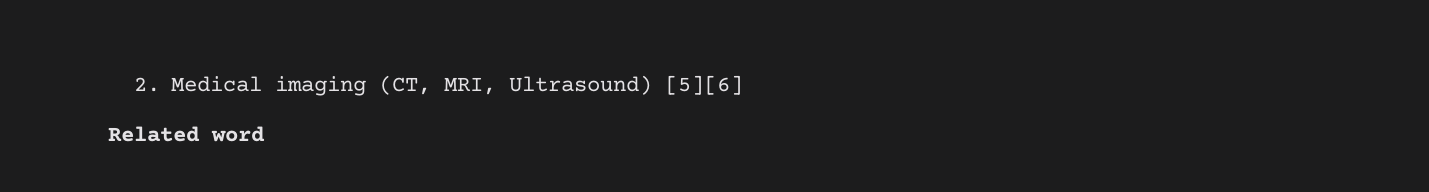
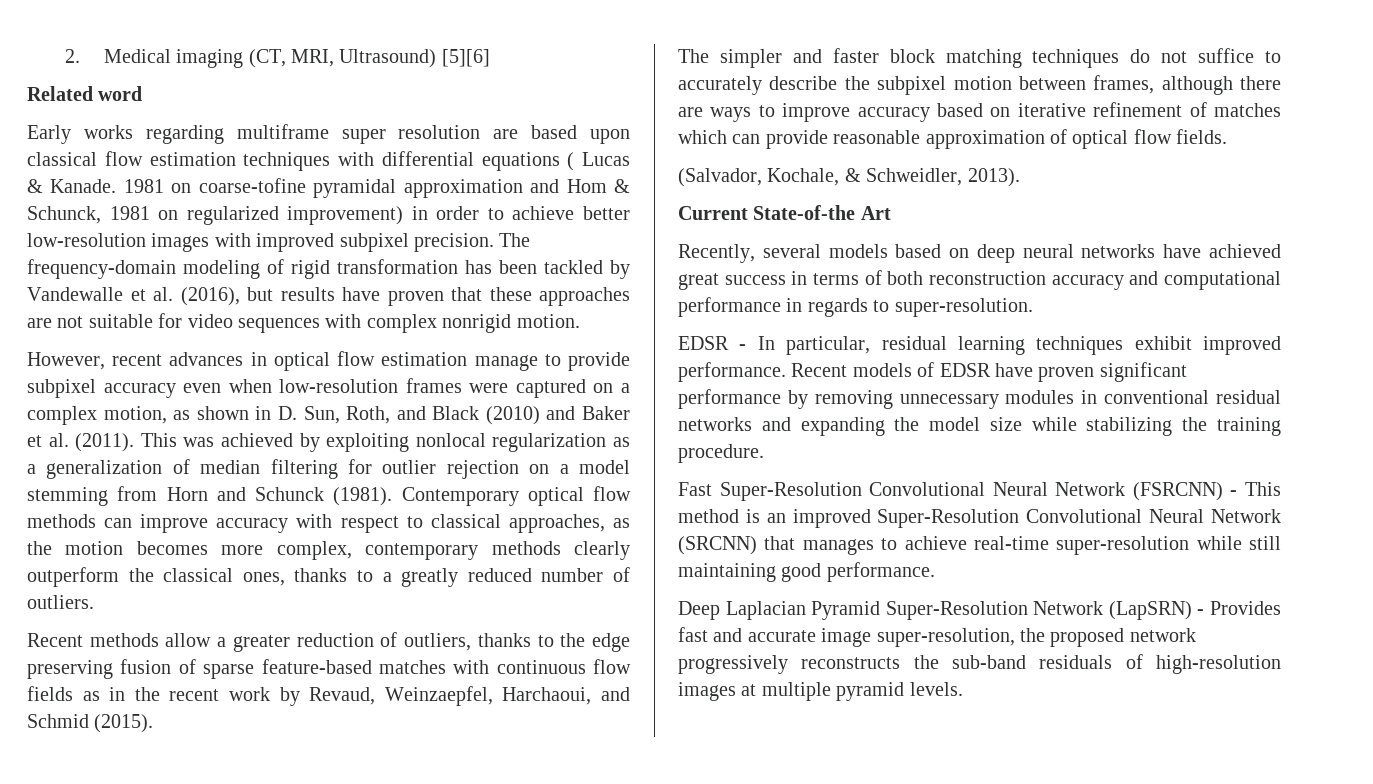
+ Early works regarding multiframe super resolution are based upon classical flow estimation techniques with differential equations ( Lucas & Kanade. 1981 on coarse-tofine pyramidal approximation and Hom & Schunck, 1981 on regularized improvement) in order to achieve better low-resolution images with improved subpixel precision. The frequency-domain modeling of rigid transformation has been tackled by Vandewalle et al. (2016), but results have proven that these approaches are not suitable for video sequences with complex nonrigid motion.
+ However, recent advances in optical flow estimation manage to provide subpixel accuracy even when low-resolution frames were captured on a complex motion, as shown in D. Sun, Roth, and Black (2010) and Baker et al. (2011). This was achieved by exploiting nonlocal regularization as a generalization of median filtering for outlier rejection on a model stemming from Horn and Schunck (1981). Contemporary optical flow methods can improve accuracy with respect to classical approaches, as the motion becomes more complex, contemporary methods clearly outperform the classical ones, thanks to a greatly reduced number of outliers.
+ Recent methods allow a greater reduction of outliers, thanks to the edge preserving fusion of sparse feature-based matches with continuous flow fields as in the recent work by Revaud, Weinzaepfel, Harchaoui, and Schmid (2015).
+ The simpler and faster block matching techniques do not suffice to accurately describe the subpixel motion between frames, although there are ways to improve accuracy based on iterative refinement of matches which can provide reasonable approximation of optical flow fields.
+ (Salvador, Kochale, & Schweidler, 2013).
+ Current State-of-the Art
+ Recently, several models based on deep neural networks have achieved great success in terms of both reconstruction accuracy and computational performance in regards to super-resolution.
+ EDSR - In particular, residual learning techniques exhibit improved performance. Recent models of EDSR have proven significant performance by removing unnecessary modules in conventional residual networks and expanding the model size while stabilizing the training procedure.
+ Fast Super-Resolution Convolutional Neural Network (FSRCNN) - This method is an improved Super-Resolution Convolutional Neural Network (SRCNN) that manages to achieve real-time super-resolution while still maintaining good performance.
+ Deep Laplacian Pyramid Super-Resolution Network (LapSRN) - Provides fast and accurate image super-resolution, the proposed network progressively reconstructs the sub-band residuals of high-resolution images at multiple pyramid levels.

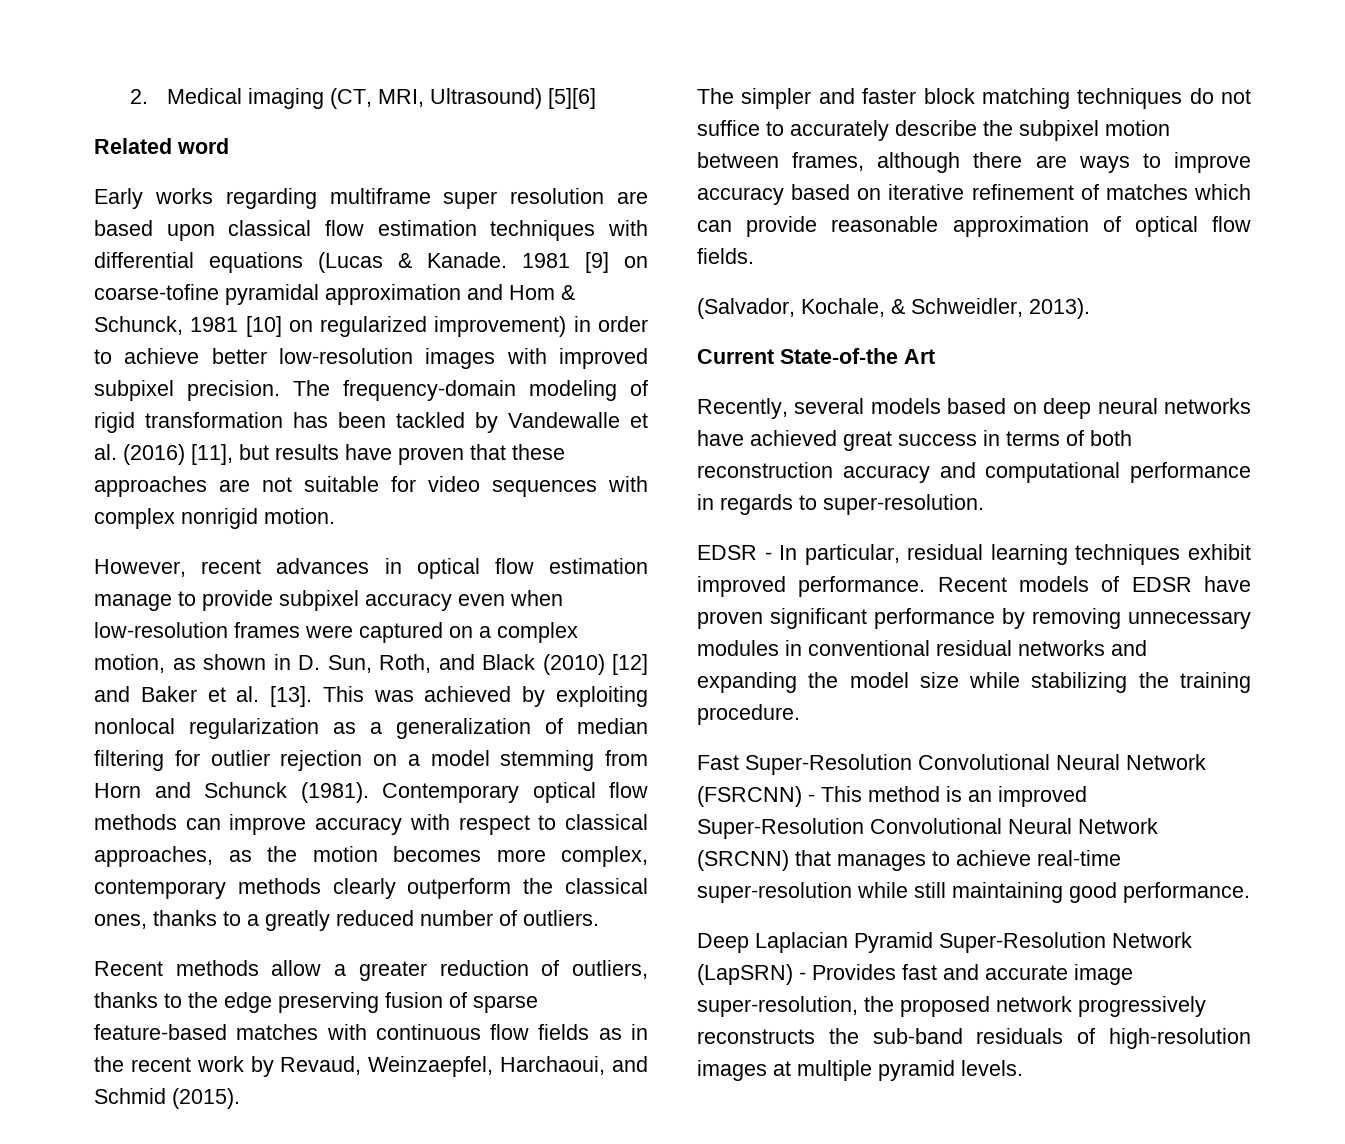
- Early works regarding multiframe super resolution are based upon classical flow estimation techniques with differential equations ( Lucas & Kanade.
+ Early works regarding multiframe super resolution are based upon classical flow estimation techniques with differential equations (Lucas & Kanade.
- 1981 on coarse-tofine pyramidal approximation and Hom & Schunck, 1981 on regularized improvement) in order to achieve better low-resolution images with improved subpixel precision.
+ 1981 [9] on coarse-tofine pyramidal approximation and Hom & Schunck, 1981 [10] on regularized improvement) in order to achieve better low-resolution images with improved subpixel precision.
- The frequency-domain modeling of rigid transformation has been tackled by Vandewalle et al. (2016), but results have proven that these approaches are not suitable for video sequences with complex nonrigid motion.
+ The frequency-domain modeling of rigid transformation has been tackled by Vandewalle et al. (2016) [11], but results have proven that these approaches are not suitable for video sequences with complex nonrigid motion.
- However, recent advances in optical flow estimation manage to provide subpixel accuracy even when low-resolution frames were captured on a complex motion, as shown in D. Sun, Roth, and Black (2010) and Baker et al. (2011).
+ However, recent advances in optical flow estimation manage to provide subpixel accuracy even when low-resolution frames were captured on a complex motion, as shown in D. Sun, Roth, and Black (2010) [12] and Baker et al. [13].

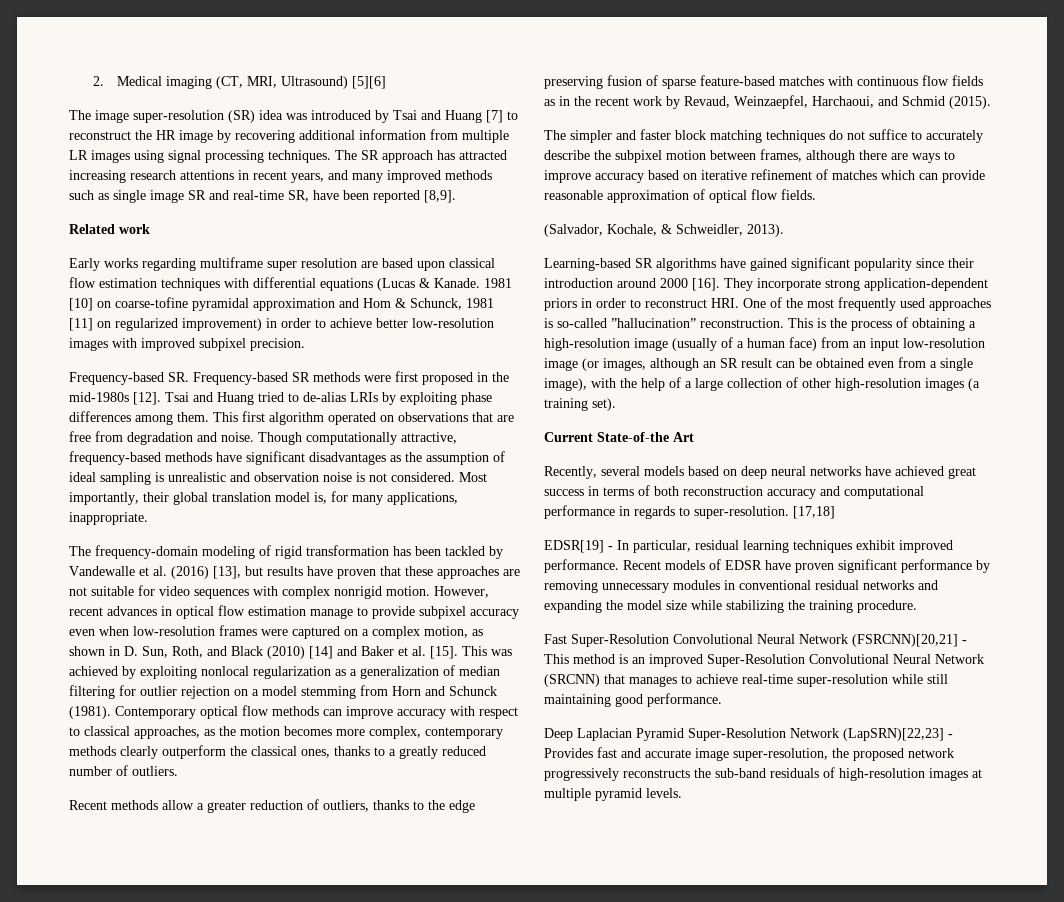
+ The image super-resolution (SR) idea was introduced by Tsai and Huang [7] to reconstruct the HR image by recovering additional information from multiple LR images using signal processing techniques. The SR approach has attracted increasing research attentions in recent years, and many improved methods such as single image SR and real-time SR, have been reported [8,9].
- Related word
+ Related work
- 1981 [9] on coarse-tofine pyramidal approximation and Hom & Schunck, 1981 [10] on regularized improvement) in order to achieve better low-resolution images with improved subpixel precision. The frequency-domain modeling of rigid transformation has been tackled by Vandewalle et al. (2016) [11], but results have proven that these approaches are not suitable for video sequences with complex nonrigid motion.
- However, recent advances in optical flow estimation manage to provide subpixel accuracy even when low-resolution frames were captured on a complex motion, as shown in D. Sun, Roth, and Black (2010) [12] and Baker et al. [13].
+ 1981 [10] on coarse-tofine pyramidal approximation and Hom & Schunck, 1981 [11] on regularized improvement) in order to achieve better low-resolution images with improved subpixel precision.
+ Frequency-based SR. Frequency-based SR methods were first proposed in the mid-1980s [12]. Tsai and Huang tried to de-alias LRIs by exploiting phase differences among them. This first algorithm operated on observations that are free from degradation and noise. Though computationally attractive, frequency-based methods have significant disadvantages as the assumption of ideal sampling is unrealistic and observation noise is not considered. Most importantly, their global translation model is, for many applications, inappropriate.
+ The frequency-domain modeling of rigid transformation has been tackled by Vandewalle et al. (2016) [13], but results have proven that these approaches are not suitable for video sequences with complex nonrigid motion. However, recent advances in optical flow estimation manage to provide subpixel accuracy even when low-resolution frames were captured on a complex motion, as shown in D. Sun, Roth, and Black (2010) [14] and Baker et al. [15].
+ Learning-based SR algorithms have gained significant popularity since their introduction around 2000 [16]. They incorporate strong application-dependent priors in order to reconstruct HRI. One of the most frequently used approaches is so-called ”hallucination” reconstruction. This is the process of obtaining a high-resolution image (usually of a human face) from an input low-resolution image (or images, although an SR result can be obtained even from a single image), with the help of a large collection of other high-resolution images (a training set).
- Recently, several models based on deep neural networks have achieved great success in terms of both reconstruction accuracy and computational performance in regards to super-resolution.
- EDSR - In particular, residual learning techniques exhibit improved performance.
+ Recently, several models based on deep neural networks have achieved great success in terms of both reconstruction accuracy and computational performance in regards to super-resolution. [17,18]
+ EDSR[19] - In particular, residual learning techniques exhibit improved performance.
- Fast Super-Resolution Convolutional Neural Network (FSRCNN) - This method is an improved Super-Resolution Convolutional Neural Network (SRCNN) that manages to achieve real-time super-resolution while still maintaining good performance.
+ Fast Super-Resolution Convolutional Neural Network (FSRCNN)[20,21] - This method is an improved Super-Resolution Convolutional Neural Network (SRCNN) that manages to achieve real-time super-resolution while still maintaining good performance.
- Deep Laplacian Pyramid Super-Resolution Network (LapSRN) - Provides fast and accurate image super-resolution, the proposed network progressively reconstructs the sub-band residuals of high-resolution images at multiple pyramid levels.
+ Deep Laplacian Pyramid Super-Resolution Network (LapSRN)[22,23] - Provides fast and accurate image super-resolution, the proposed network progressively reconstructs the sub-band residuals of high-resolution images at multiple pyramid levels.

